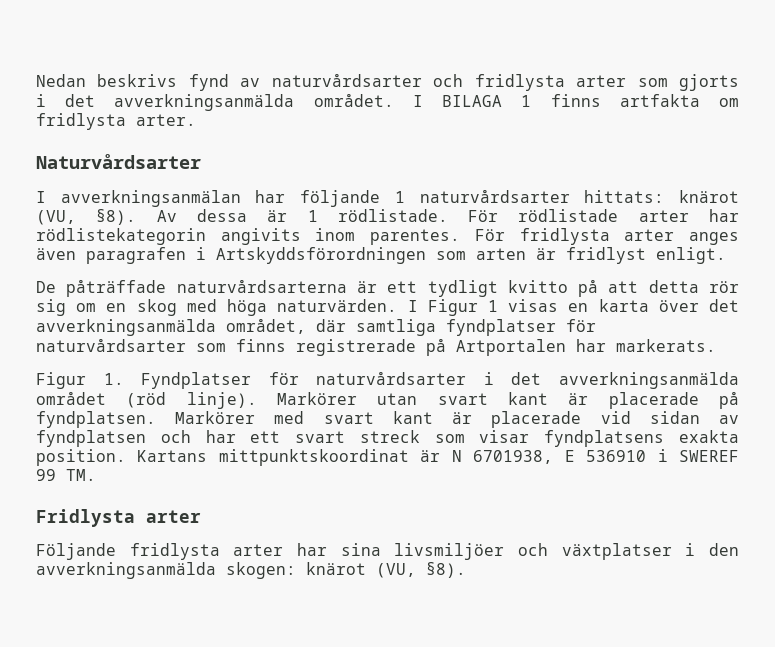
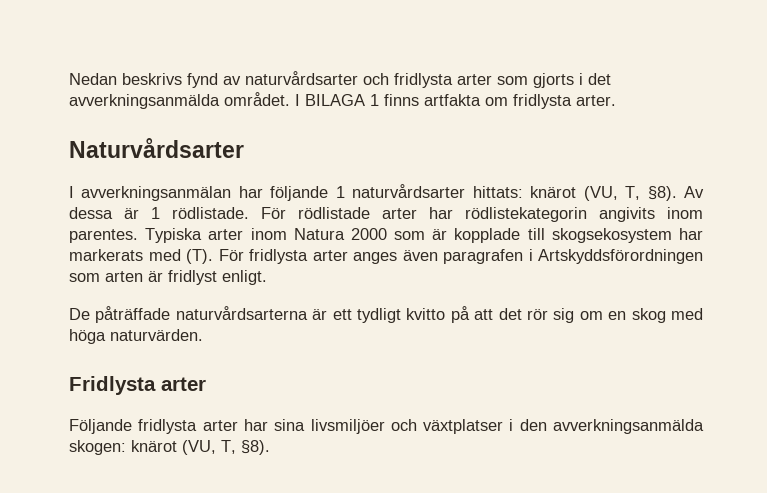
- I avverkningsanmälan har följande 1 naturvårdsarter hittats: knärot (VU, §8).
+ I avverkningsanmälan har följande 1 naturvårdsarter hittats: knärot (VU, T, §8).
- För fridlysta arter anges även paragrafen i Artskyddsförordningen som arten är fridlyst enligt.
+ Typiska arter inom Natura 2000 som är kopplade till skogsekosystem har markerats med (T). För fridlysta arter anges även paragrafen i Artskyddsförordningen som arten är fridlyst enligt.
- De påträffade naturvårdsarterna är ett tydligt kvitto på att detta rör sig om en skog med höga naturvärden. I Figur 1 visas en karta över det avverkningsanmälda området, där samtliga fyndplatser för naturvårdsarter som finns registrerade på Artportalen har markerats.
- Figur 1. Fyndplatser för naturvårdsarter i det avverkningsanmälda området (röd linje). Markörer utan svart kant är placerade på fyndplatsen. Markörer med svart kant är placerade vid sidan av fyndplatsen och har ett svart streck som visar fyndplatsens exakta position. Kartans mittpunktskoordinat är N 6701938, E 536910 i SWEREF 99 TM.
+ De påträffade naturvårdsarterna är ett tydligt kvitto på att det rör sig om en skog med höga naturvärden.
- Följande fridlysta arter har sina livsmiljöer och växtplatser i den avverkningsanmälda skogen: knärot (VU, §8).
+ Följande fridlysta arter har sina livsmiljöer och växtplatser i den avverkningsanmälda skogen: knärot (VU, T, §8).

